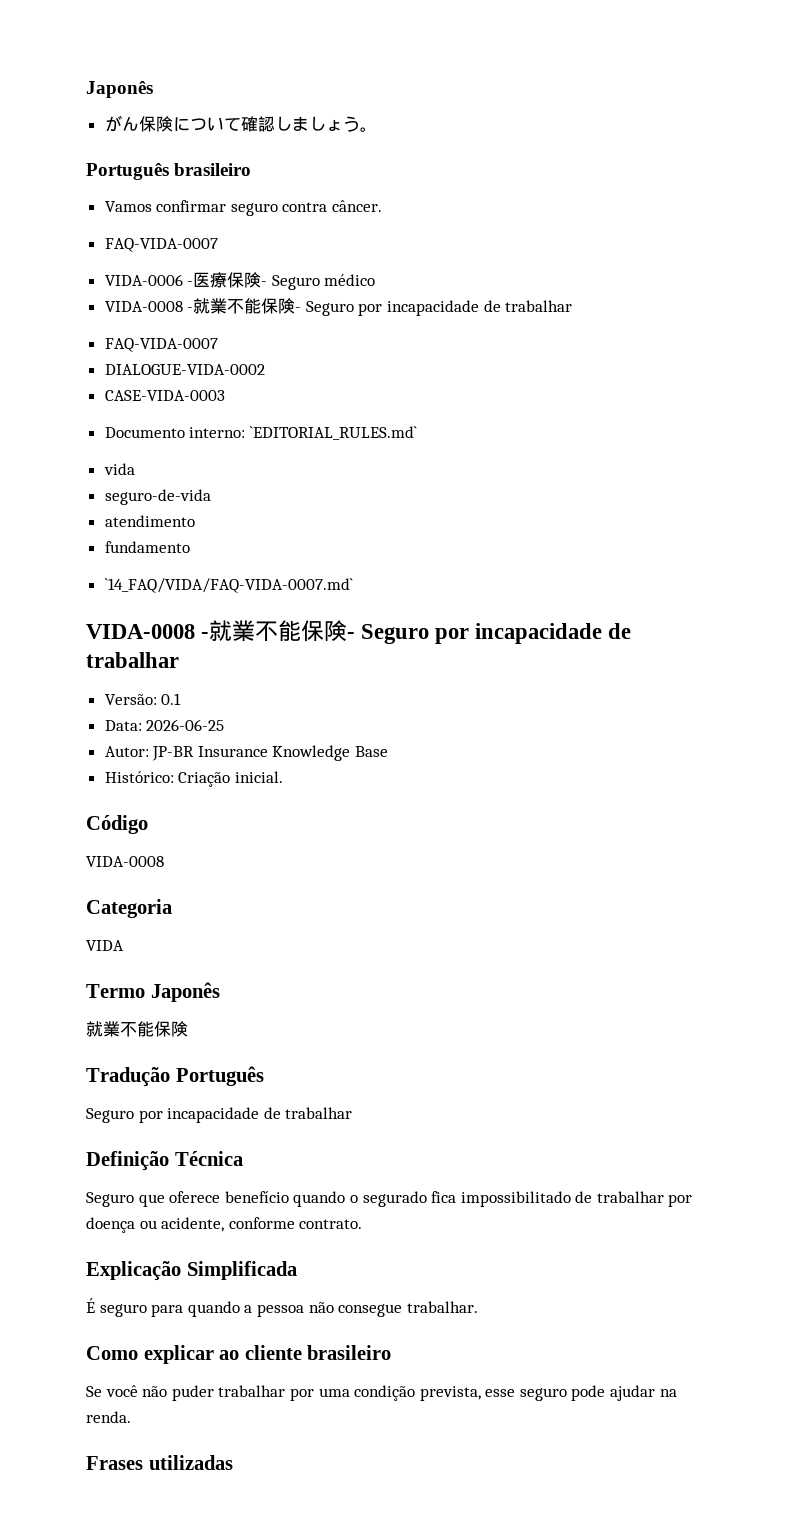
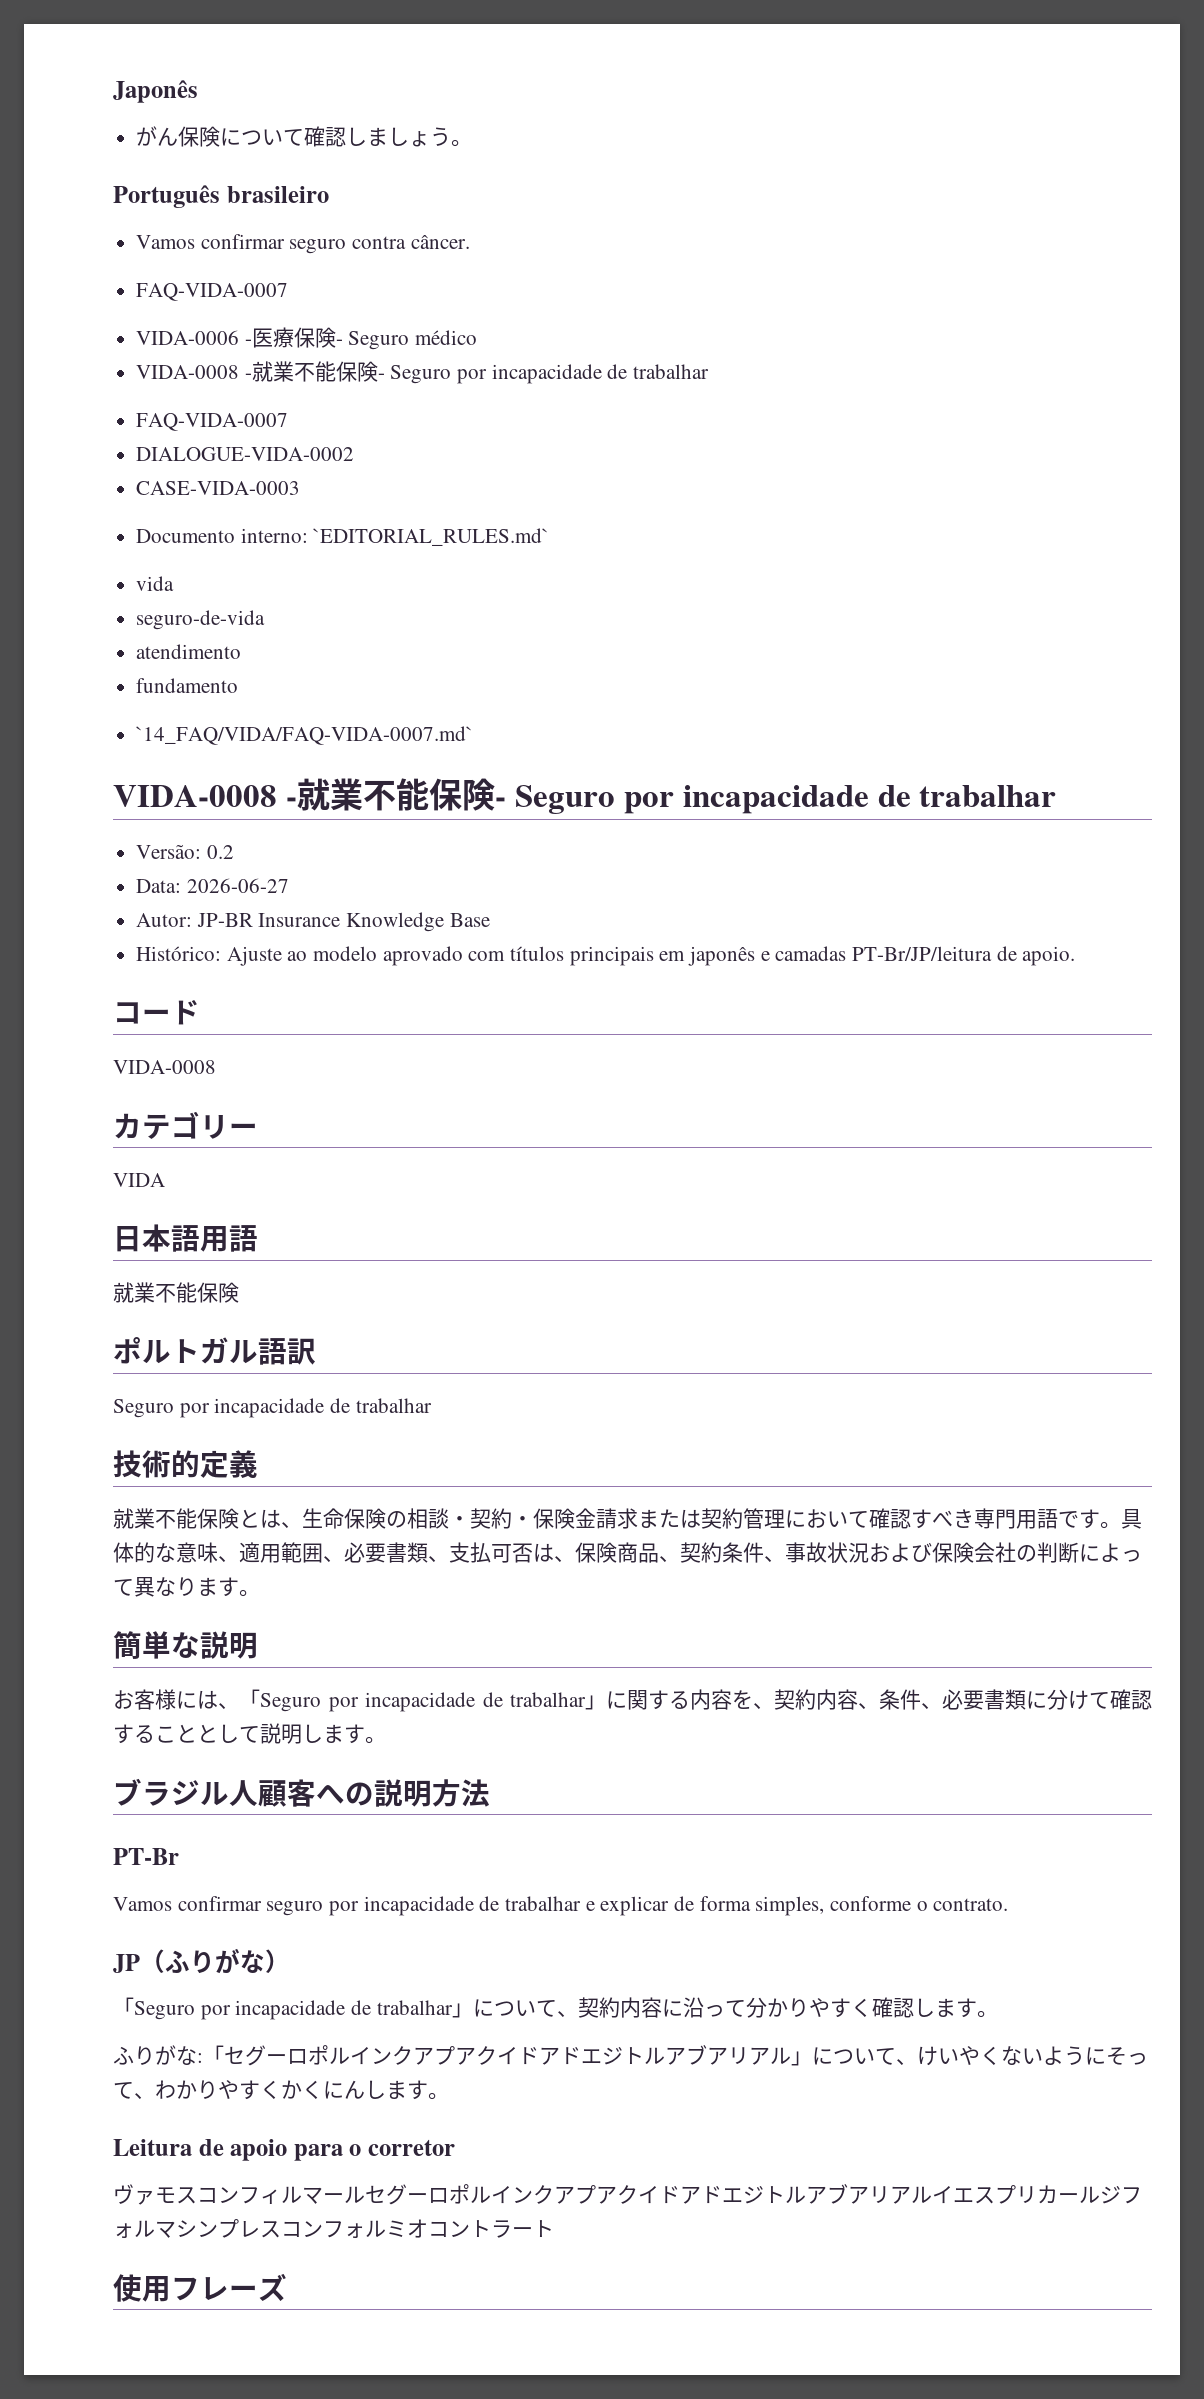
- Versão: 0.1
+ Versão: 0.2
- Data: 2026-06-25
+ Data: 2026-06-27
- Histórico: Criação inicial.
- Código
+ Histórico: Ajuste ao modelo aprovado com títulos principais em japonês e camadas PT-Br/JP/leitura de apoio.
+ コード
- Categoria
+ カテゴリー
- Termo Japonês
+ 日本語用語
- Tradução Português
+ ポルトガル語訳
  Seguro por incapacidade de trabalhar
- Definição Técnica
- Seguro que oferece benefício quando o segurado fica impossibilitado de trabalhar por doença ou acidente, conforme contrato.
- Explicação Simplificada
- É seguro para quando a pessoa não consegue trabalhar.
- Como explicar ao cliente brasileiro
- Se você não puder trabalhar por uma condição prevista, esse seguro pode ajudar na renda.
- Frases utilizadas
+ 技術的定義
+ 就業不能保険とは、生命保険の相談・契約・保険金請求または契約管理において確認すべき専門用語です。具体的な意味、適用範囲、必要書類、支払可否は、保険商品、契約条件、事故状況および保険会社の判断によって異なります。
+ 簡単な説明
+ お客様には、「Seguro por incapacidade de trabalhar」に関する内容を、契約内容、条件、必要書類に分けて確認することとして説明します。
+ ブラジル人顧客への説明方法
+ PT-Br
+ Vamos confirmar seguro por incapacidade de trabalhar e explicar de forma simples, conforme o contrato.
+ JP（ふりがな）
+ 「Seguro por incapacidade de trabalhar」について、契約内容に沿って分かりやすく確認します。
+ ふりがな:「セグーロポルインクアプアクイドアドエジトルアブアリアル」について、けいやくないようにそって、わかりやすくかくにんします。
+ Leitura de apoio para o corretor
+ ヴァモスコンフィルマールセグーロポルインクアプアクイドアドエジトルアブアリアルイエスプリカールジフォルマシンプレスコンフォルミオコントラート
+ 使用フレーズ

